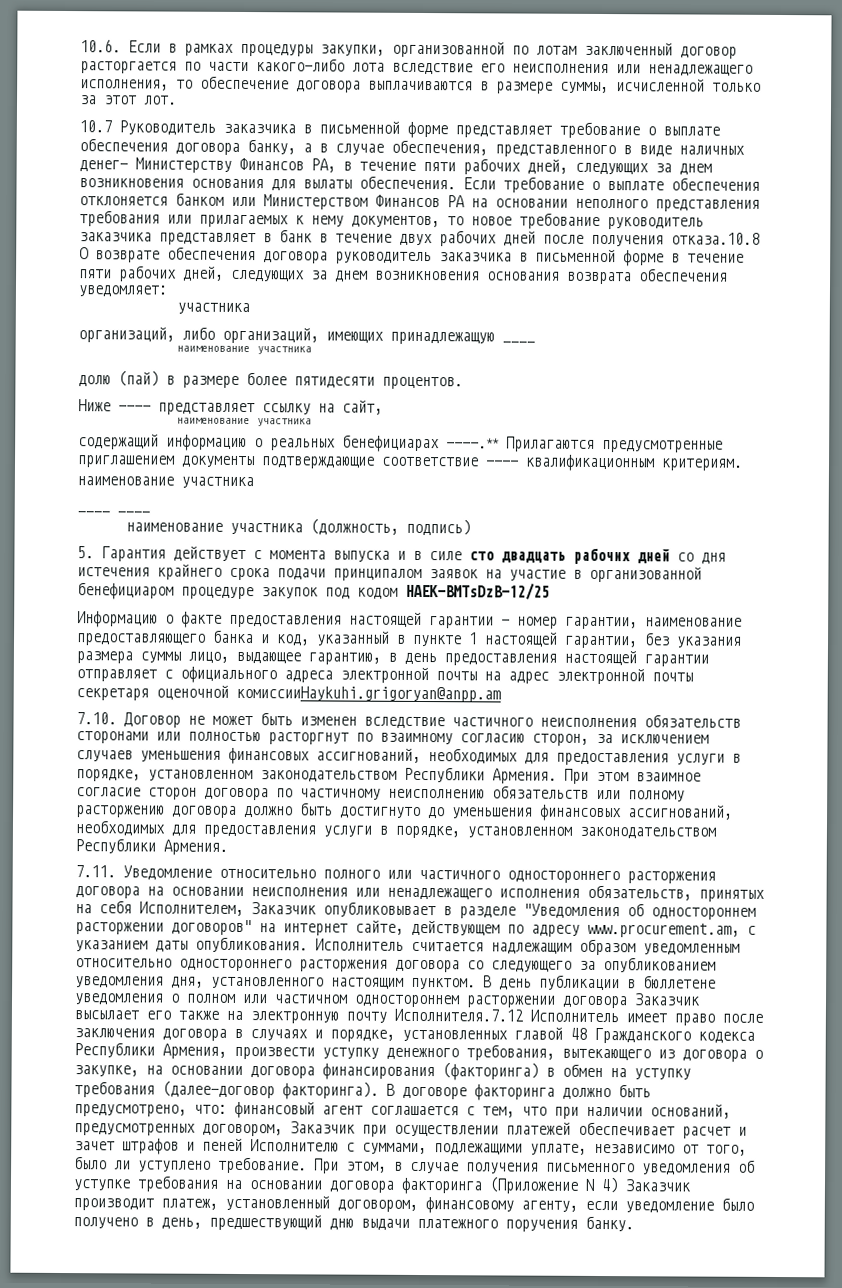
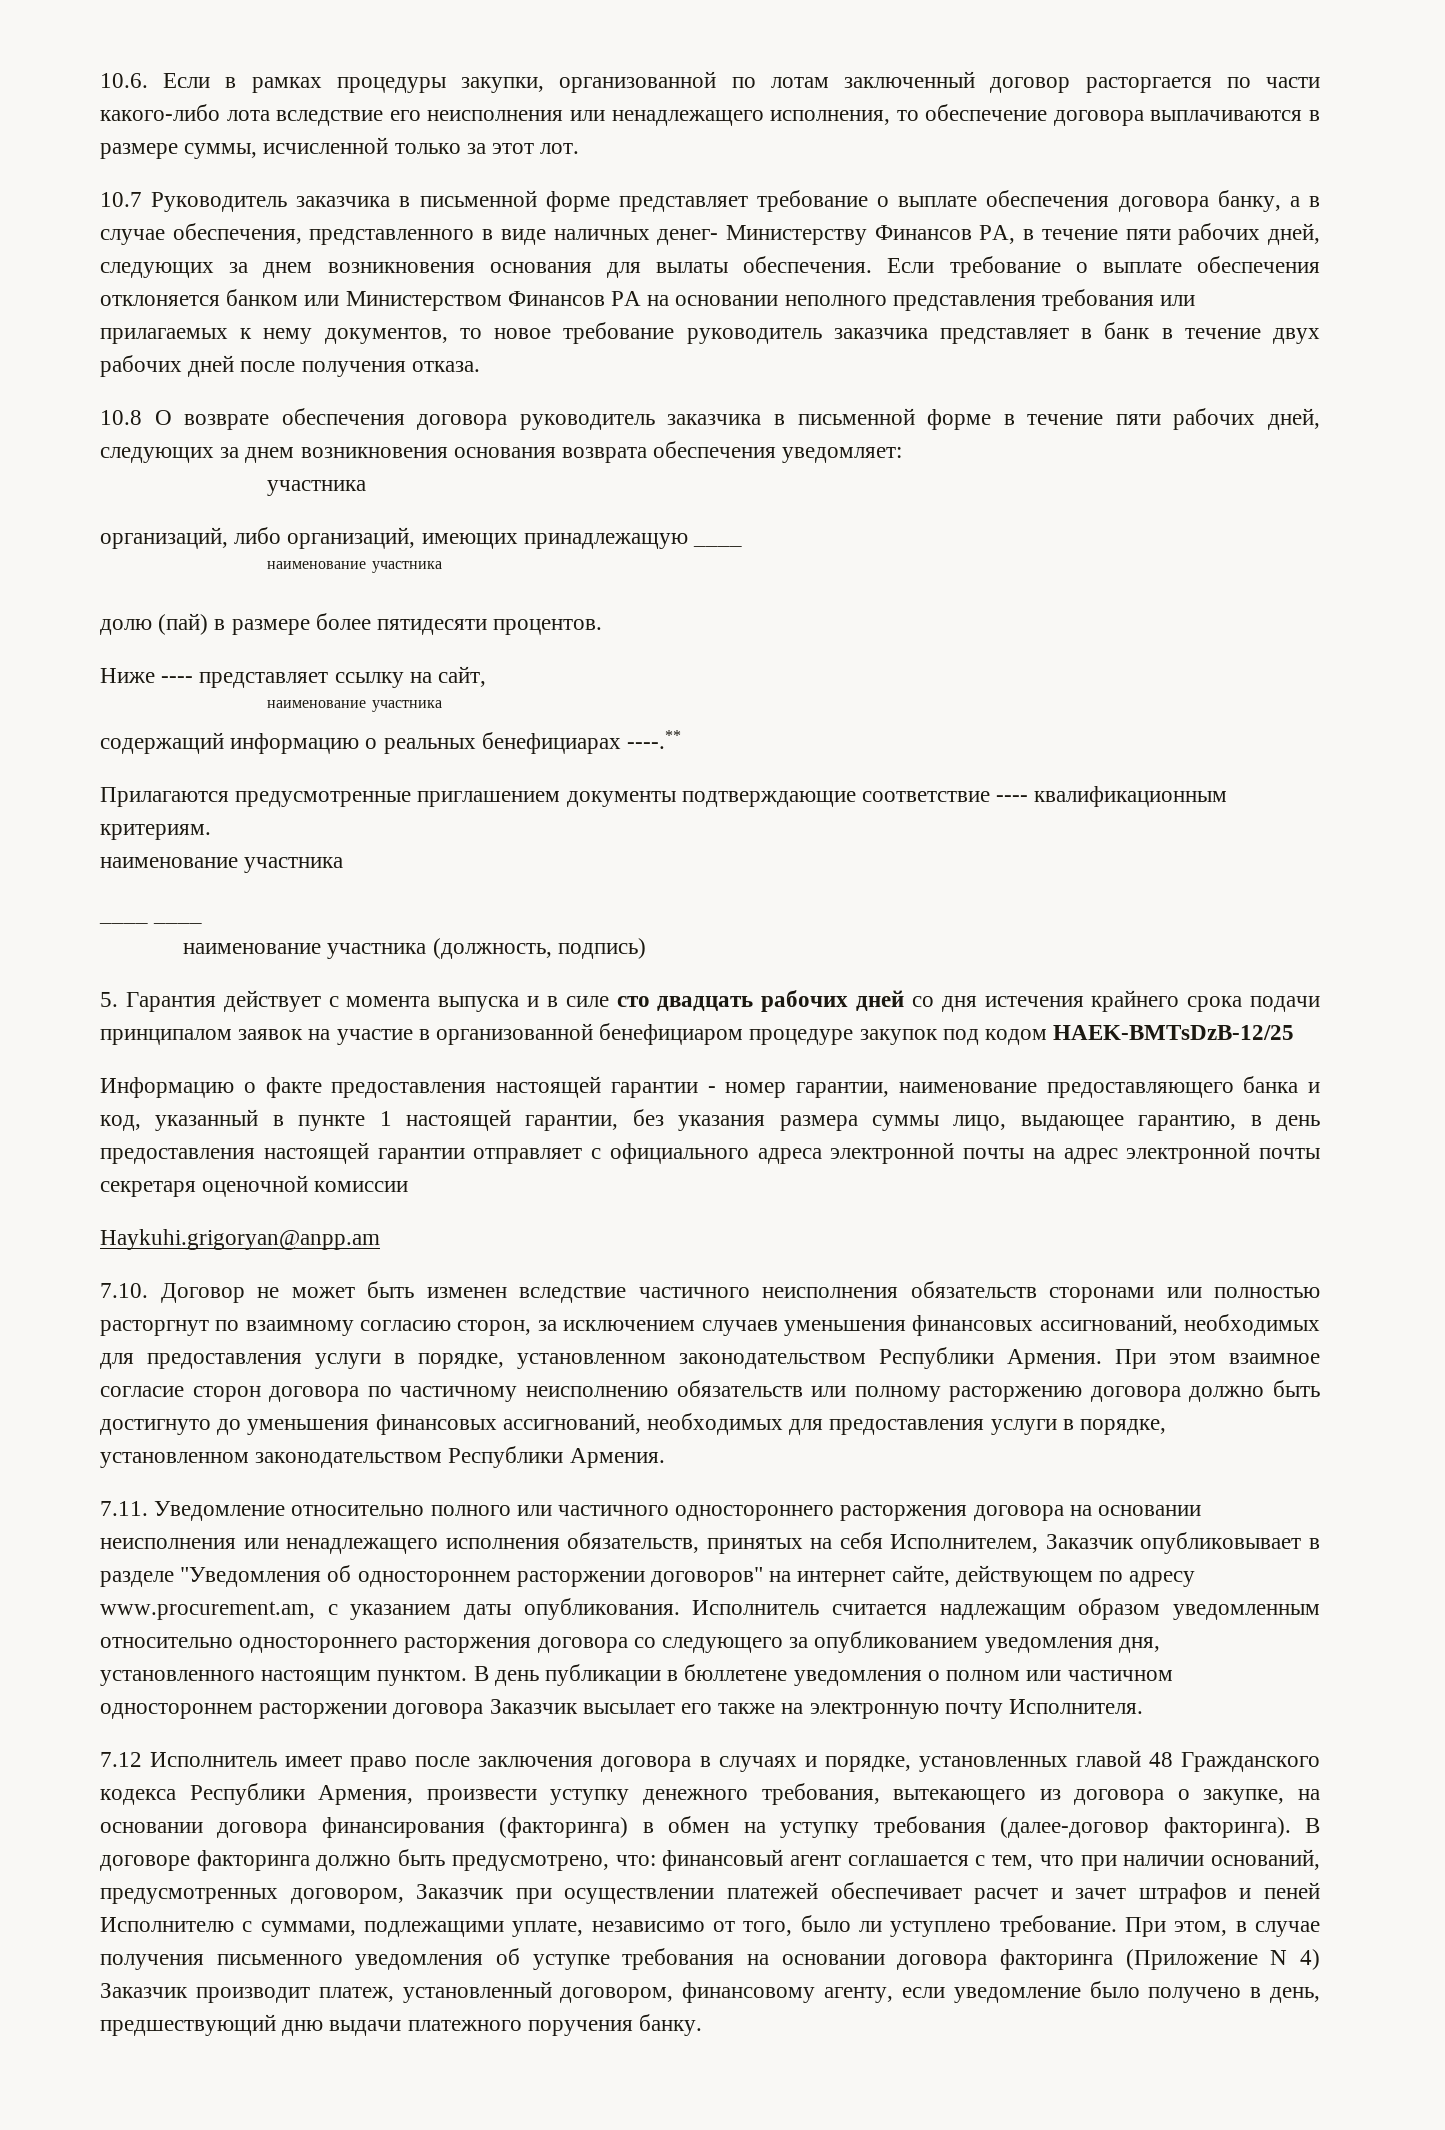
- Если требование о выплате обеспечения отклоняется банком или Министерством Финансов РА на основании неполного представления требования или прилагаемых к нему документов, то новое требование руководитель заказчика представляет в банк в течение двух рабочих дней после получения отказа.10.8 О возврате обеспечения договора руководитель заказчика в письменной форме в течение пяти рабочих дней, следующих за днем возникновения основания возврата обеспечения уведомляет:
+ Если требование о выплате обеспечения отклоняется банком или Министерством Финансов РА на основании неполного представления требования или прилагаемых к нему документов, то новое требование руководитель заказчика представляет в банк в течение двух рабочих дней после получения отказа.
+ 10.8 О возврате обеспечения договора руководитель заказчика в письменной форме в течение пяти рабочих дней, следующих за днем возникновения основания возврата обеспечения уведомляет:
- содержащий информацию о реальных бенефициарах ----.** Прилагаются предусмотренные приглашением документы подтверждающие соответствие ---- квалификационным критериям.
+ содержащий информацию о реальных бенефициарах ----.**
+ Прилагаются предусмотренные приглашением документы подтверждающие соответствие ---- квалификационным критериям.
- Информацию о факте предоставления настоящей гарантии - номер гарантии, наименование предоставляющего банка и код, указанный в пункте 1 настоящей гарантии, без указания размера суммы лицо, выдающее гарантию, в день предоставления настоящей гарантии отправляет с официального адреса электронной почты на адрес электронной почты секретаря оценочной комиссииHaykuhi.grigoryan@anpp.am
+ Информацию о факте предоставления настоящей гарантии - номер гарантии, наименование предоставляющего банка и код, указанный в пункте 1 настоящей гарантии, без указания размера суммы лицо, выдающее гарантию, в день предоставления настоящей гарантии отправляет с официального адреса электронной почты на адрес электронной почты секретаря оценочной комиссии
+ Haykuhi.grigoryan@anpp.am
- В день публикации в бюллетене уведомления о полном или частичном одностороннем расторжении договора Заказчик высылает его также на электронную почту Исполнителя.7.12 Исполнитель имеет право после заключения договора в случаях и порядке, установленных главой 48 Гражданского кодекса Республики Армения, произвести уступку денежного требования, вытекающего из договора о закупке, на основании договора финансирования (факторинга) в обмен на уступку требования (далее-договор факторинга).
+ В день публикации в бюллетене уведомления о полном или частичном одностороннем расторжении договора Заказчик высылает его также на электронную почту Исполнителя.
+ 7.12 Исполнитель имеет право после заключения договора в случаях и порядке, установленных главой 48 Гражданского кодекса Республики Армения, произвести уступку денежного требования, вытекающего из договора о закупке, на основании договора финансирования (факторинга) в обмен на уступку требования (далее-договор факторинга).

